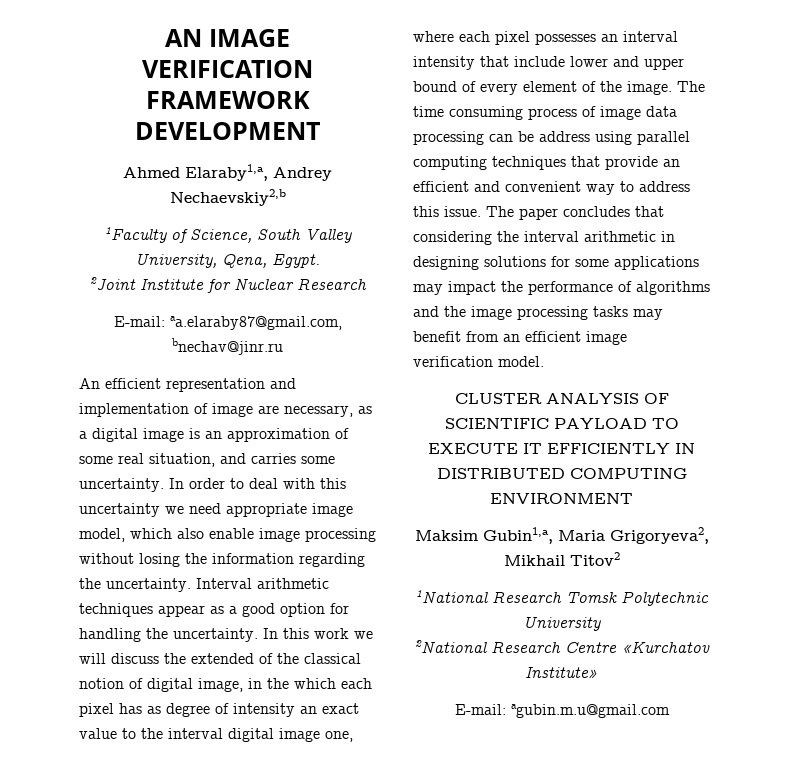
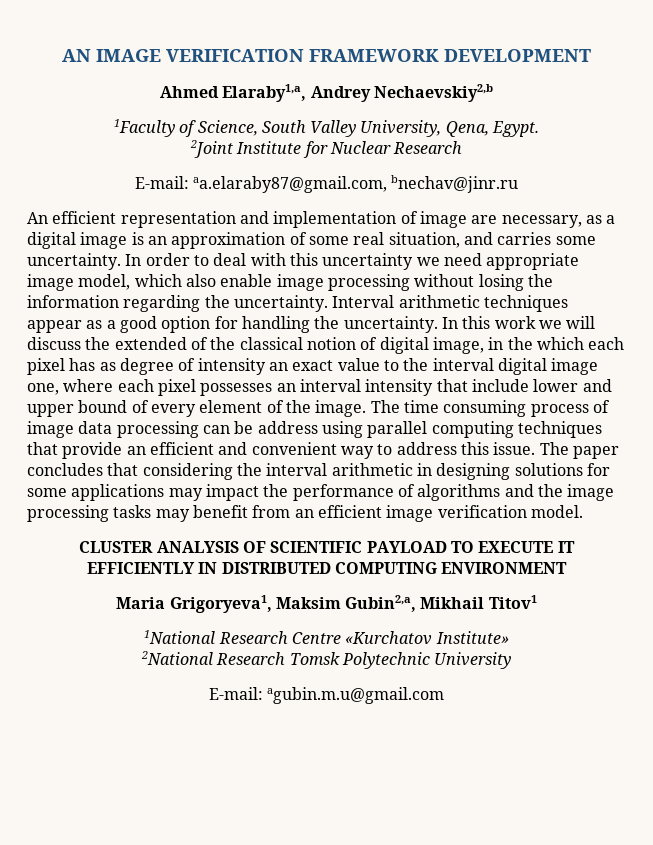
- Maksim Gubin1,a, Maria Grigoryeva2, Mikhail Titov2
- 1National Research Tomsk Polytechnic University
- 2National Research Centre «Kurchatov Institute»
+ Maria Grigoryeva1, Maksim Gubin2,a, Mikhail Titov1
+ 1National Research Centre «Kurchatov Institute»
+ 2National Research Tomsk Polytechnic University

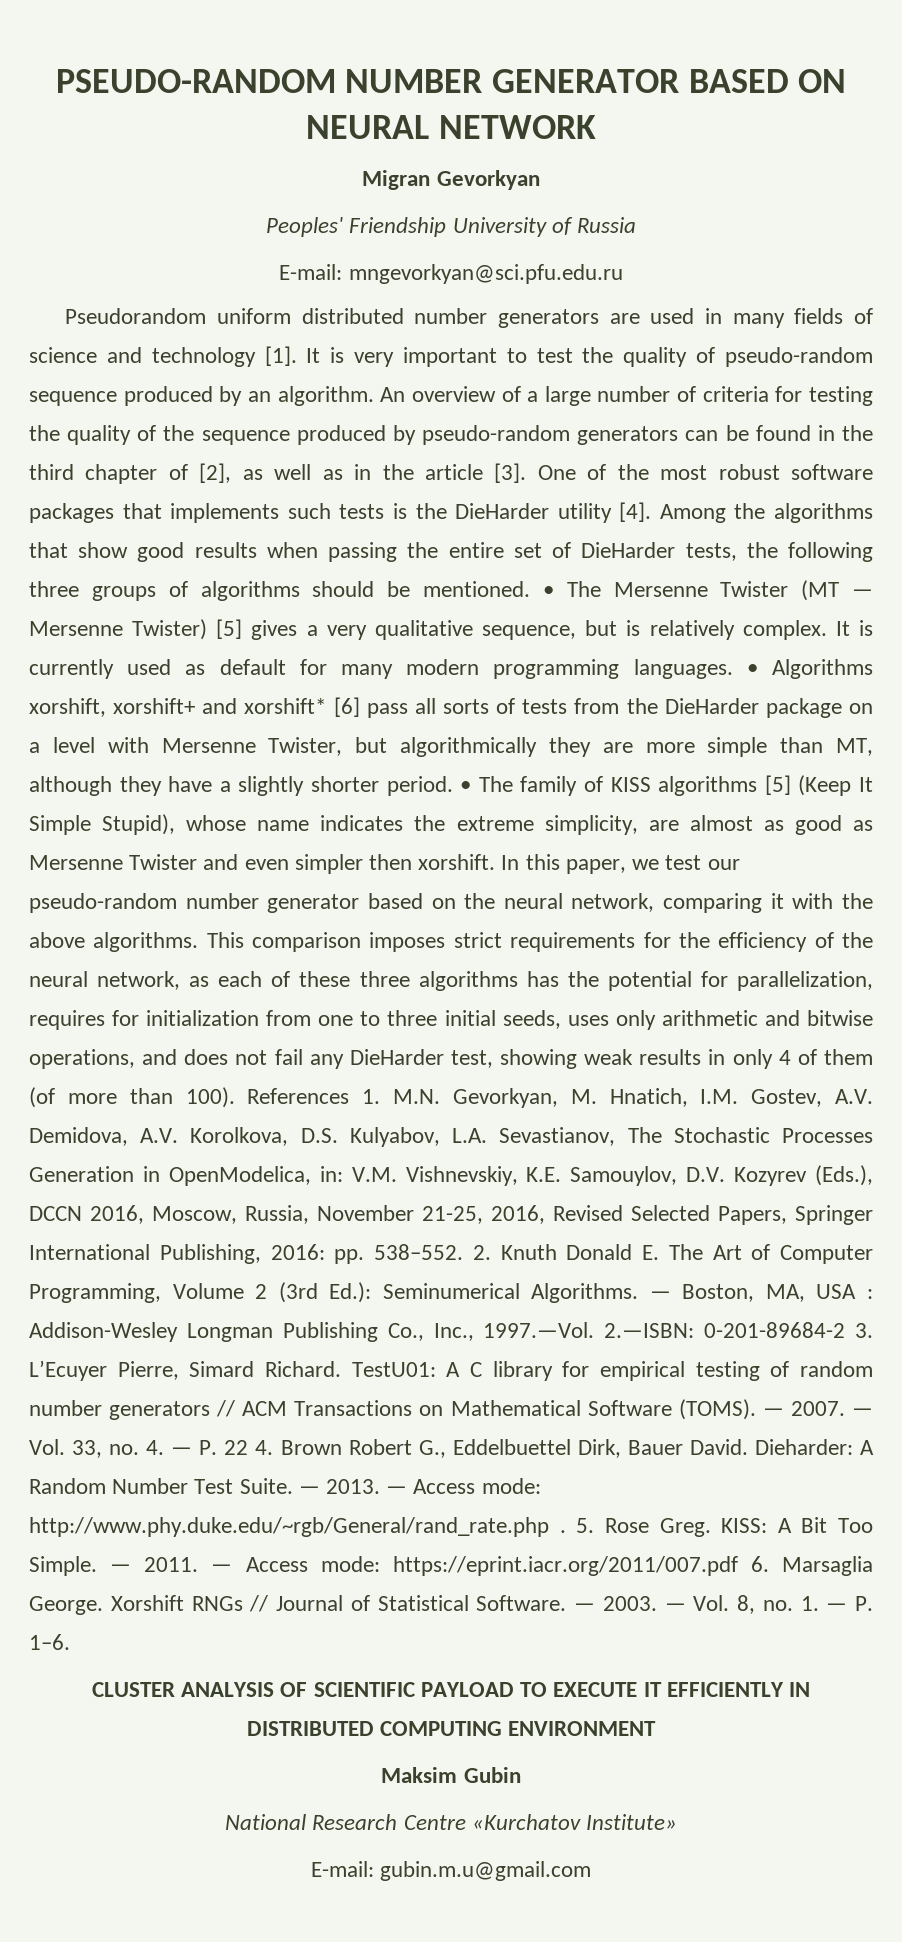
- AN IMAGE VERIFICATION FRAMEWORK DEVELOPMENT
- Ahmed Elaraby1,a, Andrey Nechaevskiy2,b
- 1Faculty of Science, South Valley University, Qena, Egypt.
- 2Joint Institute for Nuclear Research
- E-mail: aa.elaraby87@gmail.com, bnechav@jinr.ru
- An efficient representation and implementation of image are necessary, as a digital image is an approximation of some real situation, and carries some uncertainty. In order to deal with this uncertainty we need appropriate image model, which also enable image processing without losing the information regarding the uncertainty. Interval arithmetic techniques appear as a good option for handling the uncertainty. In this work we will discuss the extended of the classical notion of digital image, in the which each pixel has as degree of intensity an exact value to the interval digital image one, where each pixel possesses an interval intensity that include lower and upper bound of every element of the image. The time consuming process of image data processing can be address using parallel computing techniques that provide an efficient and convenient way to address this issue. The paper concludes that considering the interval arithmetic in designing solutions for some applications may impact the performance of algorithms and the image processing tasks may benefit from an efficient image verification model.
+ PSEUDO-RANDOM NUMBER GENERATOR BASED ON NEURAL NETWORK
+ Migran Gevorkyan
+ Peoples' Friendship University of Russia
+ E-mail: mngevorkyan@sci.pfu.edu.ru
+ Pseudorandom uniform distributed number generators are used in many fields of science and technology [1]. It is very important to test the quality of pseudo-random sequence produced by an algorithm. An overview of a large number of criteria for testing the quality of the sequence produced by pseudo-random generators can be found in the third chapter of [2], as well as in the article [3]. One of the most robust software packages that implements such tests is the DieHarder utility [4]. Among the algorithms that show good results when passing the entire set of DieHarder tests, the following three groups of algorithms should be mentioned. • The Mersenne Twister (MT — Mersenne Twister) [5] gives a very qualitative sequence, but is relatively complex. It is currently used as default for many modern programming languages. • Algorithms xorshift, xorshift+ and xorshift* [6] pass all sorts of tests from the DieHarder package on a level with Mersenne Twister, but algorithmically they are more simple than MT, although they have a slightly shorter period. • The family of KISS algorithms [5] (Keep It Simple Stupid), whose name indicates the extreme simplicity, are almost as good as Mersenne Twister and even simpler then xorshift. In this paper, we test our pseudo-random number generator based on the neural network, comparing it with the above algorithms. This comparison imposes strict requirements for the efficiency of the neural network, as each of these three algorithms has the potential for parallelization, requires for initialization from one to three initial seeds, uses only arithmetic and bitwise operations, and does not fail any DieHarder test, showing weak results in only 4 of them (of more than 100). References 1. M.N. Gevorkyan, M. Hnatich, I.M. Gostev, A.V. Demidova, A.V. Korolkova, D.S. Kulyabov, L.A. Sevastianov, The Stochastic Processes Generation in OpenModelica, in: V.M. Vishnevskiy, K.E. Samouylov, D.V. Kozyrev (Eds.), DCCN 2016, Moscow, Russia, November 21-25, 2016, Revised Selected Papers, Springer International Publishing, 2016: pp. 538–552. 2. Knuth Donald E. The Art of Computer Programming, Volume 2 (3rd Ed.): Seminumerical Algorithms. — Boston, MA, USA : Addison-Wesley Longman Publishing Co., Inc., 1997.—Vol. 2.—ISBN: 0-201-89684-2 3. L’Ecuyer Pierre, Simard Richard. TestU01: A C library for empirical testing of random number generators // ACM Transactions on Mathematical Software (TOMS). — 2007. — Vol. 33, no. 4. — P. 22 4. Brown Robert G., Eddelbuettel Dirk, Bauer David. Dieharder: A Random Number Test Suite. — 2013. — Access mode: http://www.phy.duke.edu/~rgb/General/rand_rate.php . 5. Rose Greg. KISS: A Bit Too Simple. — 2011. — Access mode: https://eprint.iacr.org/2011/007.pdf 6. Marsaglia George. Xorshift RNGs // Journal of Statistical Software. — 2003. — Vol. 8, no. 1. — P. 1–6.
- Maria Grigoryeva1, Maksim Gubin2,a, Mikhail Titov1
- 1National Research Centre «Kurchatov Institute»
+ Maksim Gubin
+ National Research Centre «Kurchatov Institute»
- 2National Research Tomsk Polytechnic University
- E-mail: agubin.m.u@gmail.com
+ E-mail: gubin.m.u@gmail.com

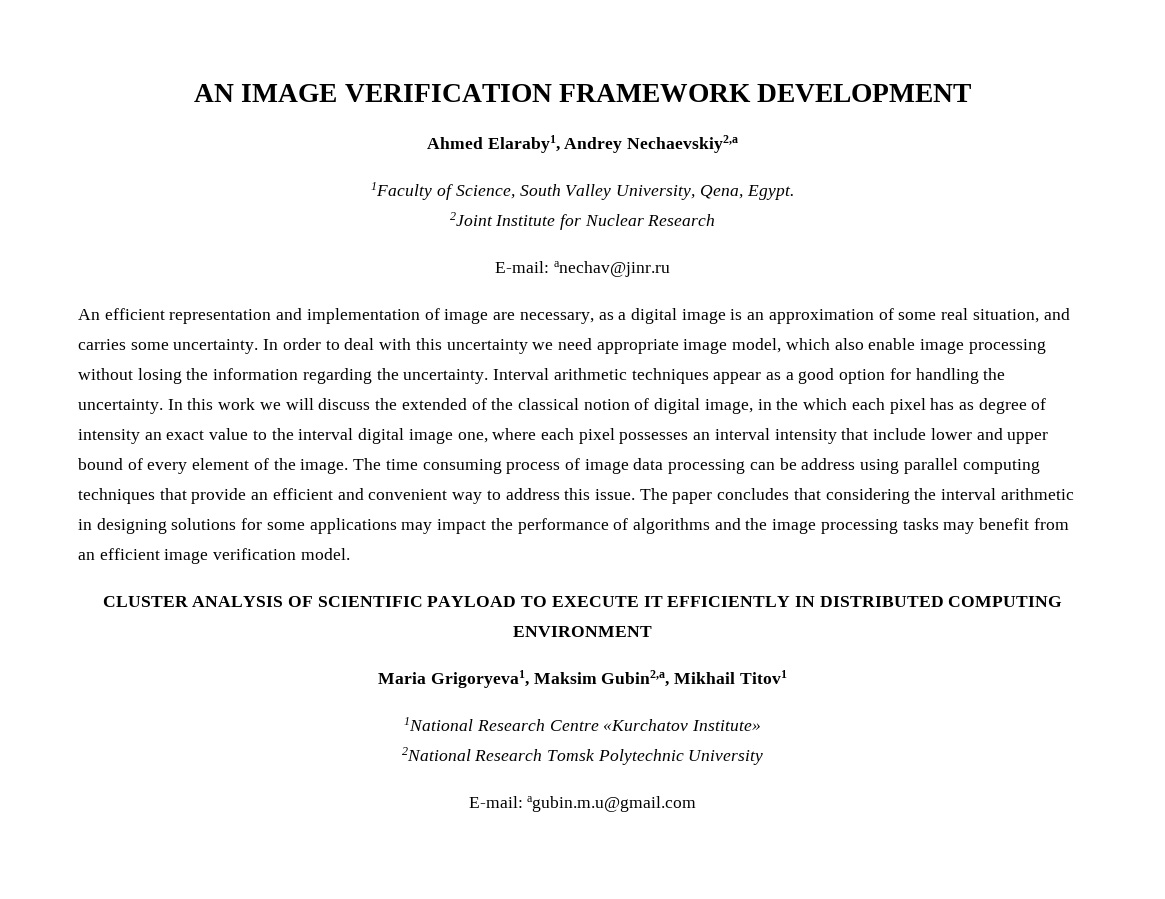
- PSEUDO-RANDOM NUMBER GENERATOR BASED ON NEURAL NETWORK
- Migran Gevorkyan
- Peoples' Friendship University of Russia
- E-mail: mngevorkyan@sci.pfu.edu.ru
- Pseudorandom uniform distributed number generators are used in many fields of science and technology [1]. It is very important to test the quality of pseudo-random sequence produced by an algorithm. An overview of a large number of criteria for testing the quality of the sequence produced by pseudo-random generators can be found in the third chapter of [2], as well as in the article [3]. One of the most robust software packages that implements such tests is the DieHarder utility [4]. Among the algorithms that show good results when passing the entire set of DieHarder tests, the following three groups of algorithms should be mentioned. • The Mersenne Twister (MT — Mersenne Twister) [5] gives a very qualitative sequence, but is relatively complex. It is currently used as default for many modern programming languages. • Algorithms xorshift, xorshift+ and xorshift* [6] pass all sorts of tests from the DieHarder package on a level with Mersenne Twister, but algorithmically they are more simple than MT, although they have a slightly shorter period. • The family of KISS algorithms [5] (Keep It Simple Stupid), whose name indicates the extreme simplicity, are almost as good as Mersenne Twister and even simpler then xorshift. In this paper, we test our pseudo-random number generator based on the neural network, comparing it with the above algorithms. This comparison imposes strict requirements for the efficiency of the neural network, as each of these three algorithms has the potential for parallelization, requires for initialization from one to three initial seeds, uses only arithmetic and bitwise operations, and does not fail any DieHarder test, showing weak results in only 4 of them (of more than 100). References 1. M.N. Gevorkyan, M. Hnatich, I.M. Gostev, A.V. Demidova, A.V. Korolkova, D.S. Kulyabov, L.A. Sevastianov, The Stochastic Processes Generation in OpenModelica, in: V.M. Vishnevskiy, K.E. Samouylov, D.V. Kozyrev (Eds.), DCCN 2016, Moscow, Russia, November 21-25, 2016, Revised Selected Papers, Springer International Publishing, 2016: pp. 538–552. 2. Knuth Donald E. The Art of Computer Programming, Volume 2 (3rd Ed.): Seminumerical Algorithms. — Boston, MA, USA : Addison-Wesley Longman Publishing Co., Inc., 1997.—Vol. 2.—ISBN: 0-201-89684-2 3. L’Ecuyer Pierre, Simard Richard. TestU01: A C library for empirical testing of random number generators // ACM Transactions on Mathematical Software (TOMS). — 2007. — Vol. 33, no. 4. — P. 22 4. Brown Robert G., Eddelbuettel Dirk, Bauer David. Dieharder: A Random Number Test Suite. — 2013. — Access mode: http://www.phy.duke.edu/~rgb/General/rand_rate.php . 5. Rose Greg. KISS: A Bit Too Simple. — 2011. — Access mode: https://eprint.iacr.org/2011/007.pdf 6. Marsaglia George. Xorshift RNGs // Journal of Statistical Software. — 2003. — Vol. 8, no. 1. — P. 1–6.
+ AN IMAGE VERIFICATION FRAMEWORK DEVELOPMENT
+ Ahmed Elaraby1, Andrey Nechaevskiy2,a
+ 1Faculty of Science, South Valley University, Qena, Egypt.
+ 2Joint Institute for Nuclear Research
+ E-mail: anechav@jinr.ru
+ An efficient representation and implementation of image are necessary, as a digital image is an approximation of some real situation, and carries some uncertainty. In order to deal with this uncertainty we need appropriate image model, which also enable image processing without losing the information regarding the uncertainty. Interval arithmetic techniques appear as a good option for handling the uncertainty. In this work we will discuss the extended of the classical notion of digital image, in the which each pixel has as degree of intensity an exact value to the interval digital image one, where each pixel possesses an interval intensity that include lower and upper bound of every element of the image. The time consuming process of image data processing can be address using parallel computing techniques that provide an efficient and convenient way to address this issue. The paper concludes that considering the interval arithmetic in designing solutions for some applications may impact the performance of algorithms and the image processing tasks may benefit from an efficient image verification model.
- Maksim Gubin
- National Research Centre «Kurchatov Institute»
+ Maria Grigoryeva1, Maksim Gubin2,a, Mikhail Titov1
+ 1National Research Centre «Kurchatov Institute»
- E-mail: gubin.m.u@gmail.com
+ 2National Research Tomsk Polytechnic University
+ E-mail: agubin.m.u@gmail.com

